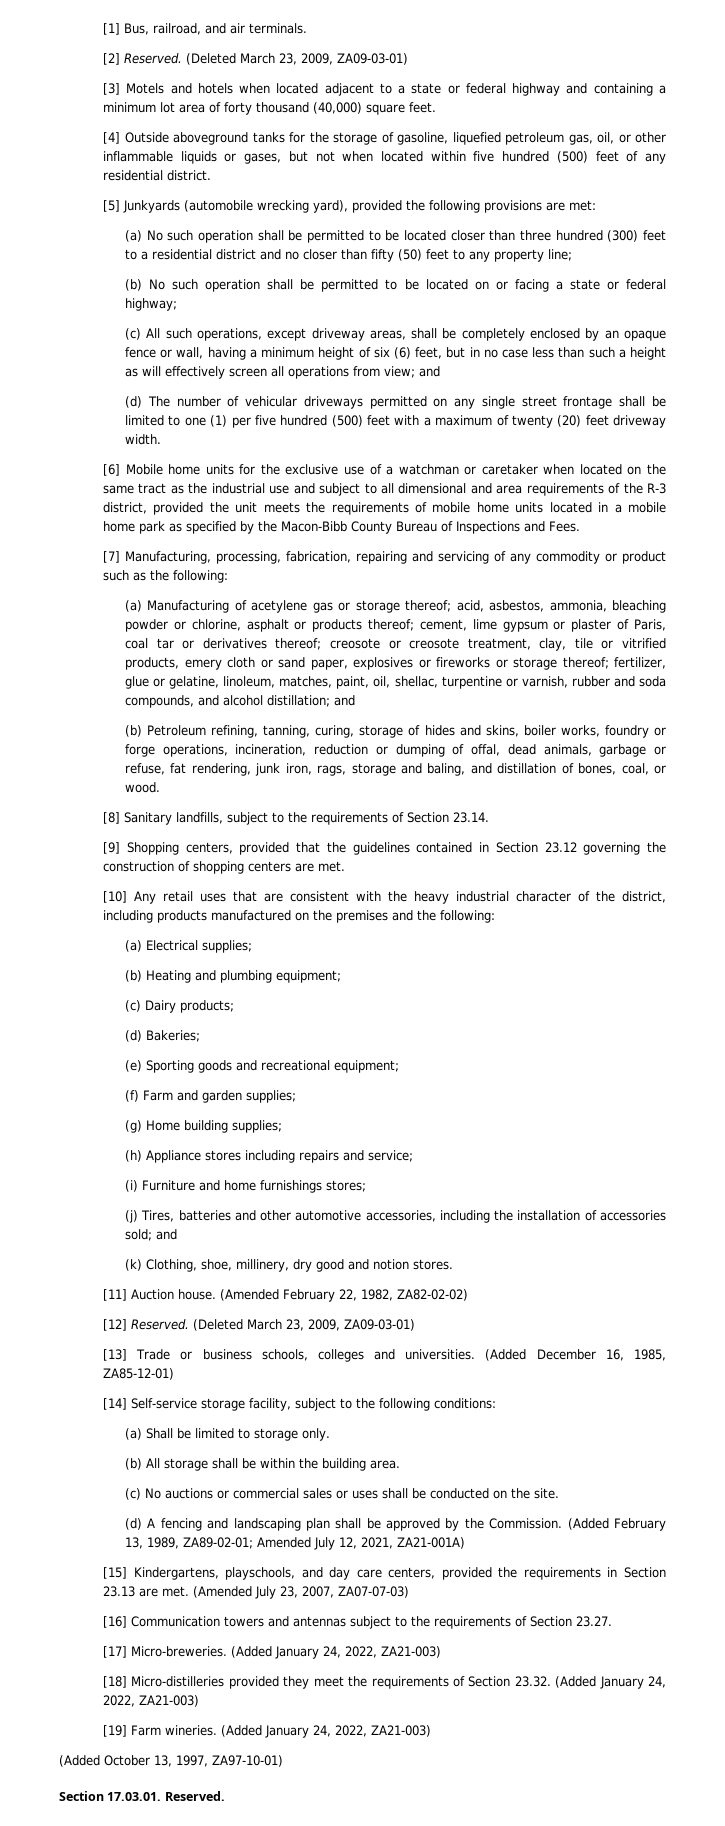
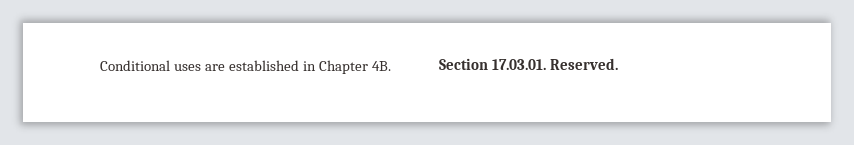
- [1] Bus, railroad, and air terminals.
- [2] Reserved. (Deleted March 23, 2009, ZA09-03-01)
- [3] Motels and hotels when located adjacent to a state or federal highway and containing a minimum lot area of forty thousand (40,000) square feet.
- [4] Outside aboveground tanks for the storage of gasoline, liquefied petroleum gas, oil, or other inflammable liquids or gases, but not when located within five hundred (500) feet of any residential district.
- [5] Junkyards (automobile wrecking yard), provided the following provisions are met:
- (a) No such operation shall be permitted to be located closer than three hundred (300) feet to a residential district and no closer than fifty (50) feet to any property line;
- (b) No such operation shall be permitted to be located on or facing a state or federal highway;
- (c) All such operations, except driveway areas, shall be completely enclosed by an opaque fence or wall, having a minimum height of six (6) feet, but in no case less than such a height as will effectively screen all operations from view; and
- (d) The number of vehicular driveways permitted on any single street frontage shall be limited to one (1) per five hundred (500) feet with a maximum of twenty (20) feet driveway width.
- [6] Mobile home units for the exclusive use of a watchman or caretaker when located on the same tract as the industrial use and subject to all dimensional and area requirements of the R-3 district, provided the unit meets the requirements of mobile home units located in a mobile home park as specified by the Macon-Bibb County Bureau of Inspections and Fees.
- [7] Manufacturing, processing, fabrication, repairing and servicing of any commodity or product such as the following:
- (a) Manufacturing of acetylene gas or storage thereof; acid, asbestos, ammonia, bleaching powder or chlorine, asphalt or products thereof; cement, lime gypsum or plaster of Paris, coal tar or derivatives thereof; creosote or creosote treatment, clay, tile or vitrified products, emery cloth or sand paper, explosives or fireworks or storage thereof; fertilizer, glue or gelatine, linoleum, matches, paint, oil, shellac, turpentine or varnish, rubber and soda compounds, and alcohol distillation; and
- (b) Petroleum refining, tanning, curing, storage of hides and skins, boiler works, foundry or forge operations, incineration, reduction or dumping of offal, dead animals, garbage or refuse, fat rendering, junk iron, rags, storage and baling, and distillation of bones, coal, or wood.
- [8] Sanitary landfills, subject to the requirements of Section 23.14.
- [9] Shopping centers, provided that the guidelines contained in Section 23.12 governing the construction of shopping centers are met.
- [10] Any retail uses that are consistent with the heavy industrial character of the district, including products manufactured on the premises and the following:
- (a) Electrical supplies;
- (b) Heating and plumbing equipment;
- (c) Dairy products;
- (d) Bakeries;
- (e) Sporting goods and recreational equipment;
- (f) Farm and garden supplies;
- (g) Home building supplies;
- (h) Appliance stores including repairs and service;
- (i) Furniture and home furnishings stores;
- (j) Tires, batteries and other automotive accessories, including the installation of accessories sold; and
- (k) Clothing, shoe, millinery, dry good and notion stores.
- [11] Auction house. (Amended February 22, 1982, ZA82-02-02)
- [12] Reserved. (Deleted March 23, 2009, ZA09-03-01)
- [13] Trade or business schools, colleges and universities. (Added December 16, 1985, ZA85-12-01)
- [14] Self-service storage facility, subject to the following conditions:
- (a) Shall be limited to storage only.
- (b) All storage shall be within the building area.
- (c) No auctions or commercial sales or uses shall be conducted on the site.
- (d) A fencing and landscaping plan shall be approved by the Commission. (Added February 13, 1989, ZA89-02-01; Amended July 12, 2021, ZA21-001A)
- [15] Kindergartens, playschools, and day care centers, provided the requirements in Section 23.13 are met. (Amended July 23, 2007, ZA07-07-03)
- [16] Communication towers and antennas subject to the requirements of Section 23.27.
- [17] Micro-breweries. (Added January 24, 2022, ZA21-003)
- [18] Micro-distilleries provided they meet the requirements of Section 23.32. (Added January 24, 2022, ZA21-003)
- [19] Farm wineries. (Added January 24, 2022, ZA21-003)
- (Added October 13, 1997, ZA97-10-01)
+ Conditional uses are established in Chapter 4B.

